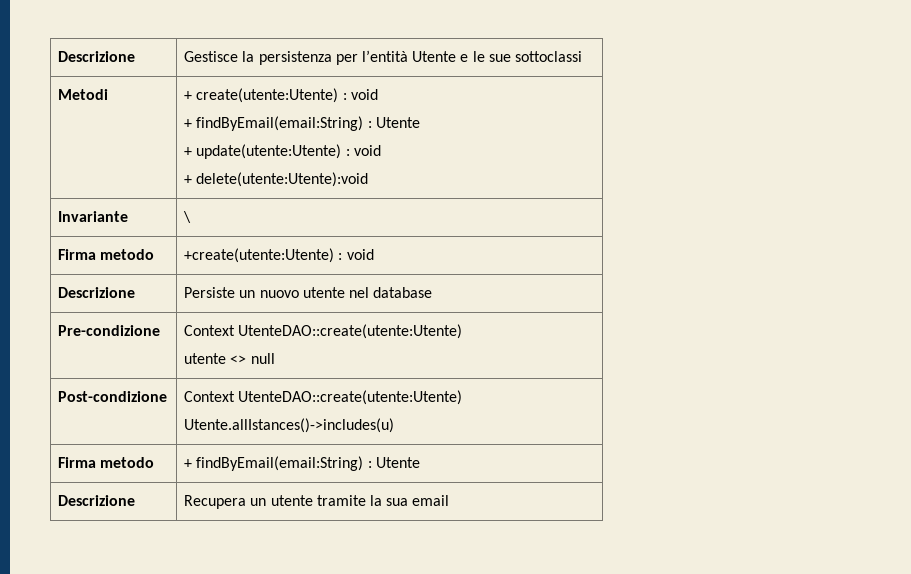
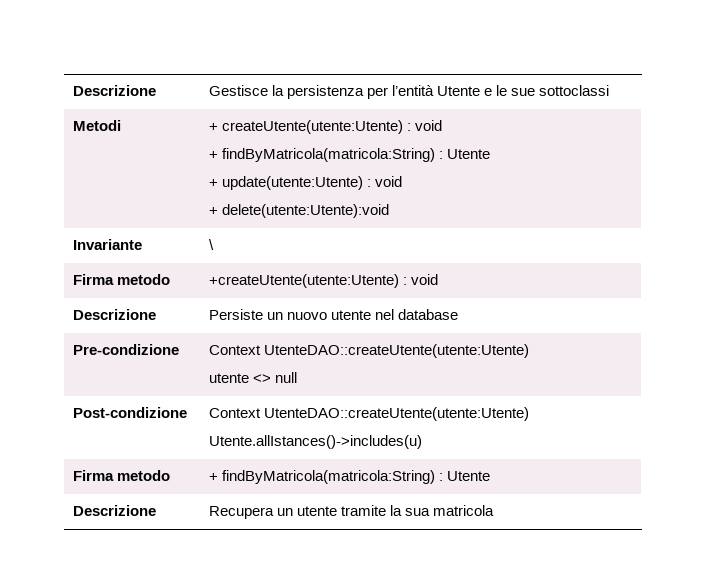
- Metodi | + create(utente:Utente) : void
- + findByEmail(email:String) : Utente
+ Metodi | + createUtente(utente:Utente) : void
+ + findByMatricola(matricola:String) : Utente
- Firma metodo | +create(utente:Utente) : void
+ Firma metodo | +createUtente(utente:Utente) : void
- Pre-condizione | Context UtenteDAO::create(utente:Utente)
+ Pre-condizione | Context UtenteDAO::createUtente(utente:Utente)
- Post-condizione | Context UtenteDAO::create(utente:Utente)
+ Post-condizione | Context UtenteDAO::createUtente(utente:Utente)
- Firma metodo | + findByEmail(email:String) : Utente
+ Firma metodo | + findByMatricola(matricola:String) : Utente
- Descrizione | Recupera un utente tramite la sua email
+ Descrizione | Recupera un utente tramite la sua matricola

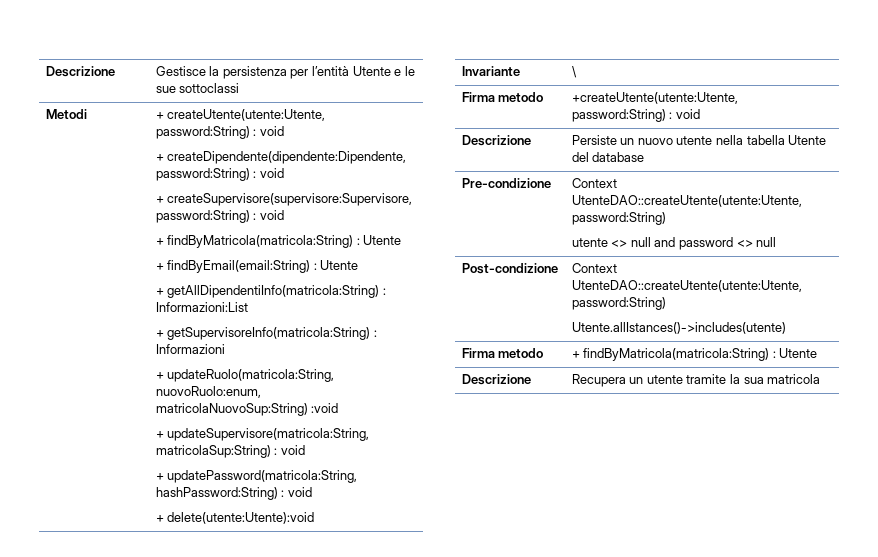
- + createUtente(utente:Utente) : void
+ + createUtente(utente:Utente, password:String) : void
+ + createDipendente(dipendente:Dipendente, password:String) : void
+ + createSupervisore(supervisore:Supervisore, password:String) : void
- + update(utente:Utente) : void
+ + findByEmail(email:String) : Utente
+ + getAllDipendentiInfo(matricola:String) : Informazioni:List
+ + getSupervisoreInfo(matricola:String) : Informazioni
+ + updateRuolo(matricola:String, nuovoRuolo:enum, matricolaNuovoSup:String) :void
+ + updateSupervisore(matricola:String, matricolaSup:String) : void
+ + updatePassword(matricola:String, hashPassword:String) : void
- Firma metodo | +createUtente(utente:Utente) : void
+ Firma metodo | +createUtente(utente:Utente, password:String) : void
- Descrizione | Persiste un nuovo utente nel database
+ Descrizione | Persiste un nuovo utente nella tabella Utente del database
- Pre-condizione | Context UtenteDAO::createUtente(utente:Utente)
- utente <> null
+ Pre-condizione | Context UtenteDAO::createUtente(utente:Utente, password:String)
+ utente <> null and password <> null
- Post-condizione | Context UtenteDAO::createUtente(utente:Utente)
- Utente.allIstances()->includes(u)
+ Post-condizione | Context UtenteDAO::createUtente(utente:Utente, password:String)
+ Utente.allIstances()->includes(utente)

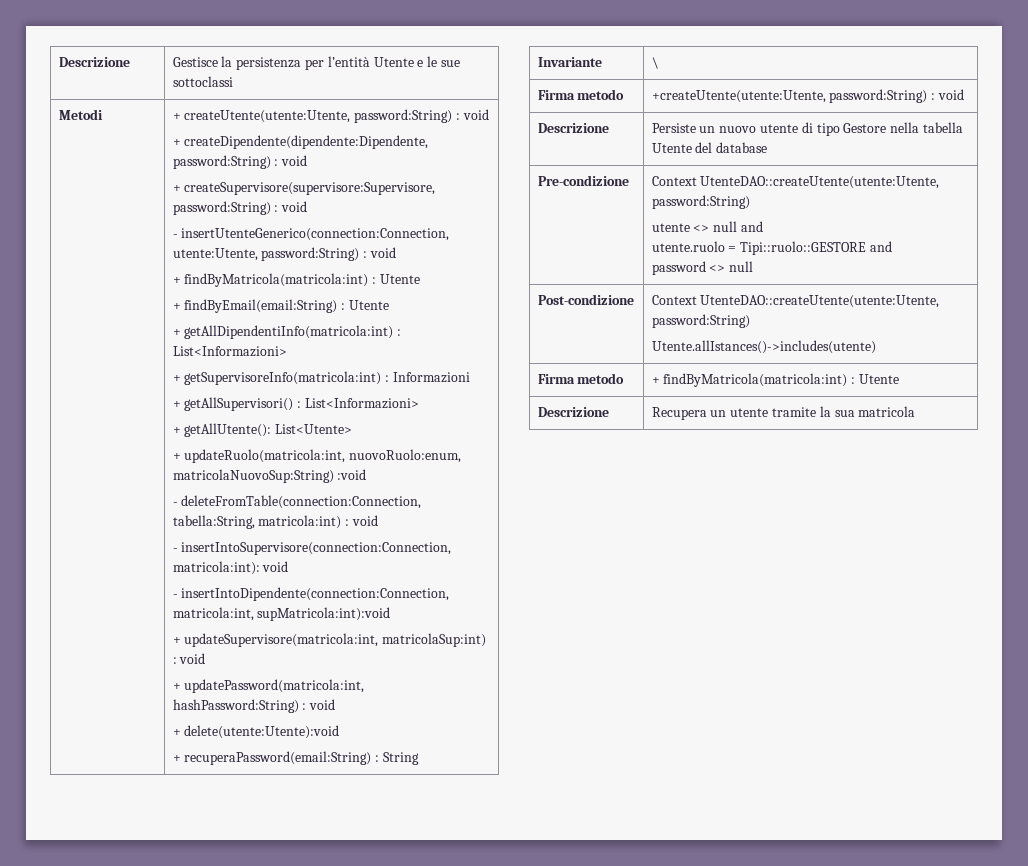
  + createSupervisore(supervisore:Supervisore, password:String) : void
- + findByMatricola(matricola:String) : Utente
+ - insertUtenteGenerico(connection:Connection, utente:Utente, password:String) : void
+ + findByMatricola(matricola:int) : Utente
- + getAllDipendentiInfo(matricola:String) : Informazioni:List
- + getSupervisoreInfo(matricola:String) : Informazioni
+ + getAllDipendentiInfo(matricola:int) : List<Informazioni>
+ + getSupervisoreInfo(matricola:int) : Informazioni
- + updateRuolo(matricola:String, nuovoRuolo:enum, matricolaNuovoSup:String) :void
- + updateSupervisore(matricola:String, matricolaSup:String) : void
- + updatePassword(matricola:String, hashPassword:String) : void
+ + getAllSupervisori() : List<Informazioni>
+ + getAllUtente(): List<Utente>
+ + updateRuolo(matricola:int, nuovoRuolo:enum, matricolaNuovoSup:String) :void
+ - deleteFromTable(connection:Connection, tabella:String, matricola:int) : void
+ - insertIntoSupervisore(connection:Connection, matricola:int): void
+ - insertIntoDipendente(connection:Connection, matricola:int, supMatricola:int):void
+ + updateSupervisore(matricola:int, matricolaSup:int) : void
+ + updatePassword(matricola:int, hashPassword:String) : void
+ + recuperaPassword(email:String) : String
- Descrizione | Persiste un nuovo utente nella tabella Utente del database
+ Descrizione | Persiste un nuovo utente di tipo Gestore nella tabella Utente del database
  Pre-condizione | Context UtenteDAO::createUtente(utente:Utente, password:String)
- utente <> null and password <> null
+ utente <> null and
+ utente.ruolo = Tipi::ruolo::GESTORE and
+ password <> null
- Firma metodo | + findByMatricola(matricola:String) : Utente
+ Firma metodo | + findByMatricola(matricola:int) : Utente

